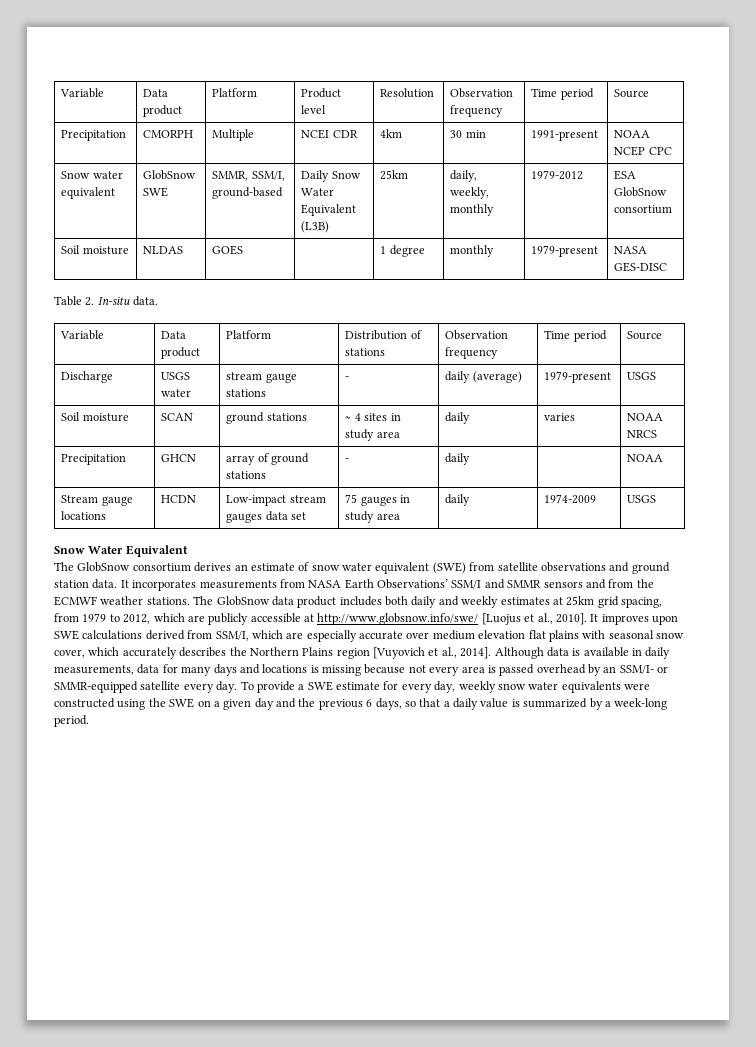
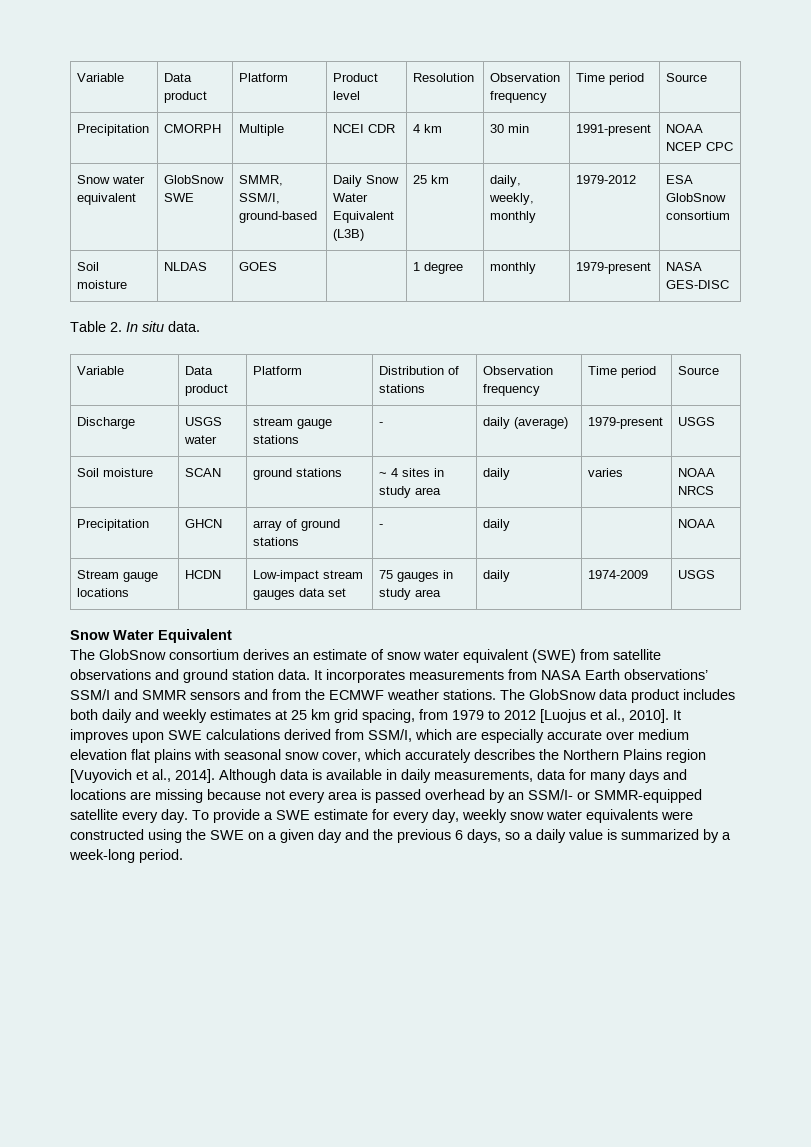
- Precipitation | CMORPH | Multiple | NCEI CDR | 4km | 30 min | 1991-present | NOAA NCEP CPC
+ Precipitation | CMORPH | Multiple | NCEI CDR | 4 km | 30 min | 1991-present | NOAA NCEP CPC
- Snow water equivalent | GlobSnow SWE | SMMR, SSM/I, ground-based | Daily Snow Water Equivalent (L3B) | 25km | daily, weekly, monthly | 1979-2012 | ESA GlobSnow consortium
+ Snow water equivalent | GlobSnow SWE | SMMR, SSM/I, ground-based | Daily Snow Water Equivalent (L3B) | 25 km | daily, weekly, monthly | 1979-2012 | ESA GlobSnow consortium
- Table 2. In-situ data.
+ Table 2. In situ data.
- It incorporates measurements from NASA Earth Observations’ SSM/I and SMMR sensors and from the ECMWF weather stations.
+ It incorporates measurements from NASA Earth observations’ SSM/I and SMMR sensors and from the ECMWF weather stations.
- The GlobSnow data product includes both daily and weekly estimates at 25km grid spacing, from 1979 to 2012, which are publicly accessible at http://www.globsnow.info/swe/ [Luojus et al., 2010].
+ The GlobSnow data product includes both daily and weekly estimates at 25 km grid spacing, from 1979 to 2012 [Luojus et al., 2010].
- Although data is available in daily measurements, data for many days and locations is missing because not every area is passed overhead by an SSM/I- or SMMR-equipped satellite every day.
+ Although data is available in daily measurements, data for many days and locations are missing because not every area is passed overhead by an SSM/I- or SMMR-equipped satellite every day.
- To provide a SWE estimate for every day, weekly snow water equivalents were constructed using the SWE on a given day and the previous 6 days, so that a daily value is summarized by a week-long period.
+ To provide a SWE estimate for every day, weekly snow water equivalents were constructed using the SWE on a given day and the previous 6 days, so a daily value is summarized by a week-long period.

